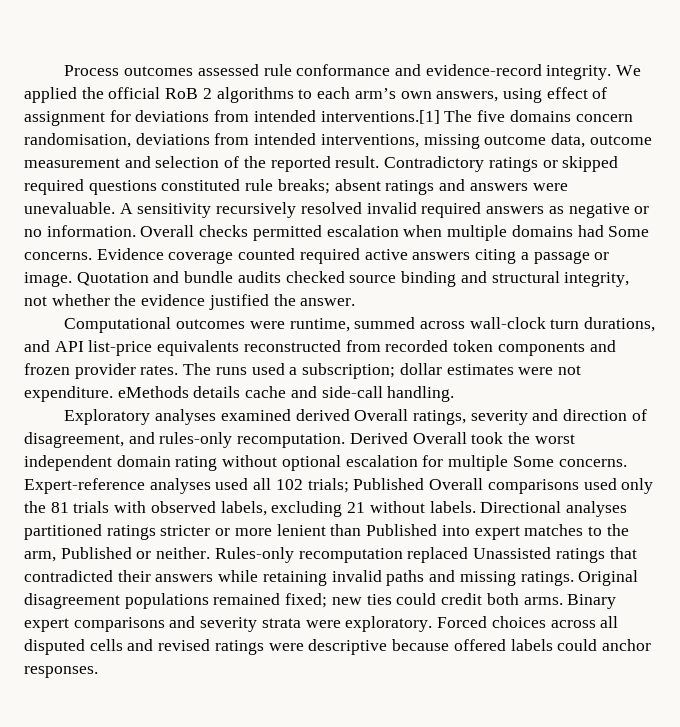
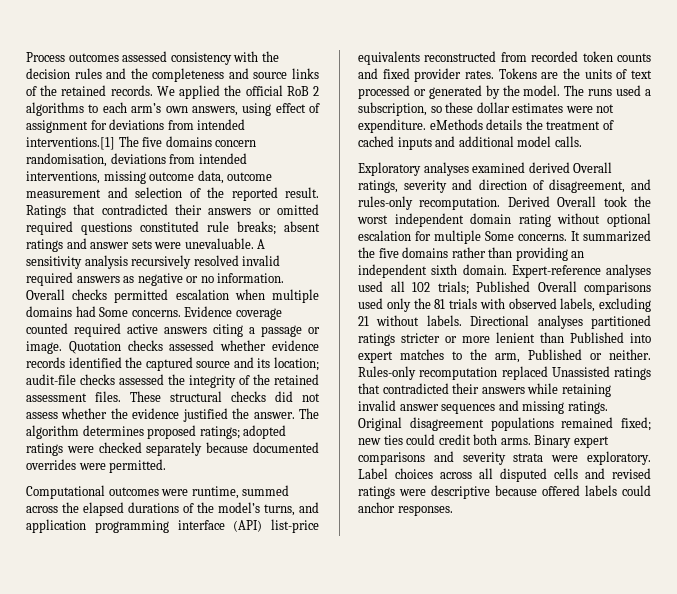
- Process outcomes assessed rule conformance and evidence-record integrity.
+ Process outcomes assessed consistency with the decision rules and the completeness and source links of the retained records.
- Contradictory ratings or skipped required questions constituted rule breaks; absent ratings and answers were unevaluable.
+ Ratings that contradicted their answers or omitted required questions constituted rule breaks; absent ratings and answer sets were unevaluable.
- A sensitivity recursively resolved invalid required answers as negative or no information.
+ A sensitivity analysis recursively resolved invalid required answers as negative or no information.
- Quotation and bundle audits checked source binding and structural integrity, not whether the evidence justified the answer.
+ Quotation checks assessed whether evidence records identified the captured source and its location; audit-file checks assessed the integrity of the retained assessment files. These structural checks did not assess whether the evidence justified the answer. The algorithm determines proposed ratings; adopted ratings were checked separately because documented overrides were permitted.
- Computational outcomes were runtime, summed across wall-clock turn durations, and API list-price equivalents reconstructed from recorded token components and frozen provider rates.
+ Computational outcomes were runtime, summed across the elapsed durations of the model’s turns, and application programming interface (API) list-price equivalents reconstructed from recorded token counts and fixed provider rates. Tokens are the units of text processed or generated by the model.
- The runs used a subscription; dollar estimates were not expenditure. eMethods details cache and side-call handling.
+ The runs used a subscription, so these dollar estimates were not expenditure. eMethods details the treatment of cached inputs and additional model calls.
+ It summarized the five domains rather than providing an independent sixth domain.
- Rules-only recomputation replaced Unassisted ratings that contradicted their answers while retaining invalid paths and missing ratings.
+ Rules-only recomputation replaced Unassisted ratings that contradicted their answers while retaining invalid answer sequences and missing ratings.
- Forced choices across all disputed cells and revised ratings were descriptive because offered labels could anchor responses.
+ Label choices across all disputed cells and revised ratings were descriptive because offered labels could anchor responses.

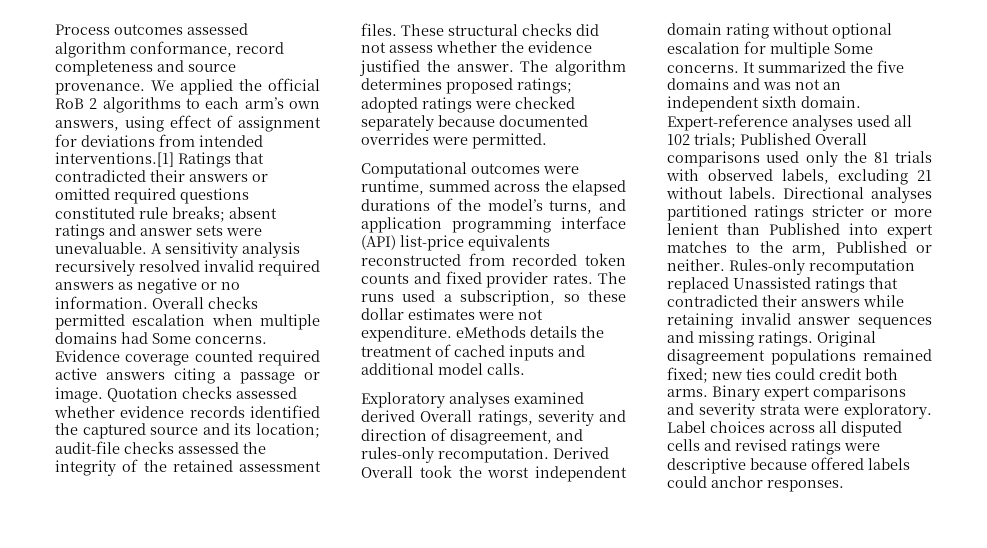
- Process outcomes assessed consistency with the decision rules and the completeness and source links of the retained records.
+ Process outcomes assessed algorithm conformance, record completeness and source provenance.
- We applied the official RoB 2 algorithms to each arm’s own answers, using effect of assignment for deviations from intended interventions.[1] The five domains concern randomisation, deviations from intended interventions, missing outcome data, outcome measurement and selection of the reported result. Ratings that contradicted their answers or omitted required questions constituted rule breaks; absent ratings and answer sets were unevaluable.
+ We applied the official RoB 2 algorithms to each arm’s own answers, using effect of assignment for deviations from intended interventions.[1] Ratings that contradicted their answers or omitted required questions constituted rule breaks; absent ratings and answer sets were unevaluable.
- Tokens are the units of text processed or generated by the model.
- It summarized the five domains rather than providing an independent sixth domain.
+ It summarized the five domains and was not an independent sixth domain.

